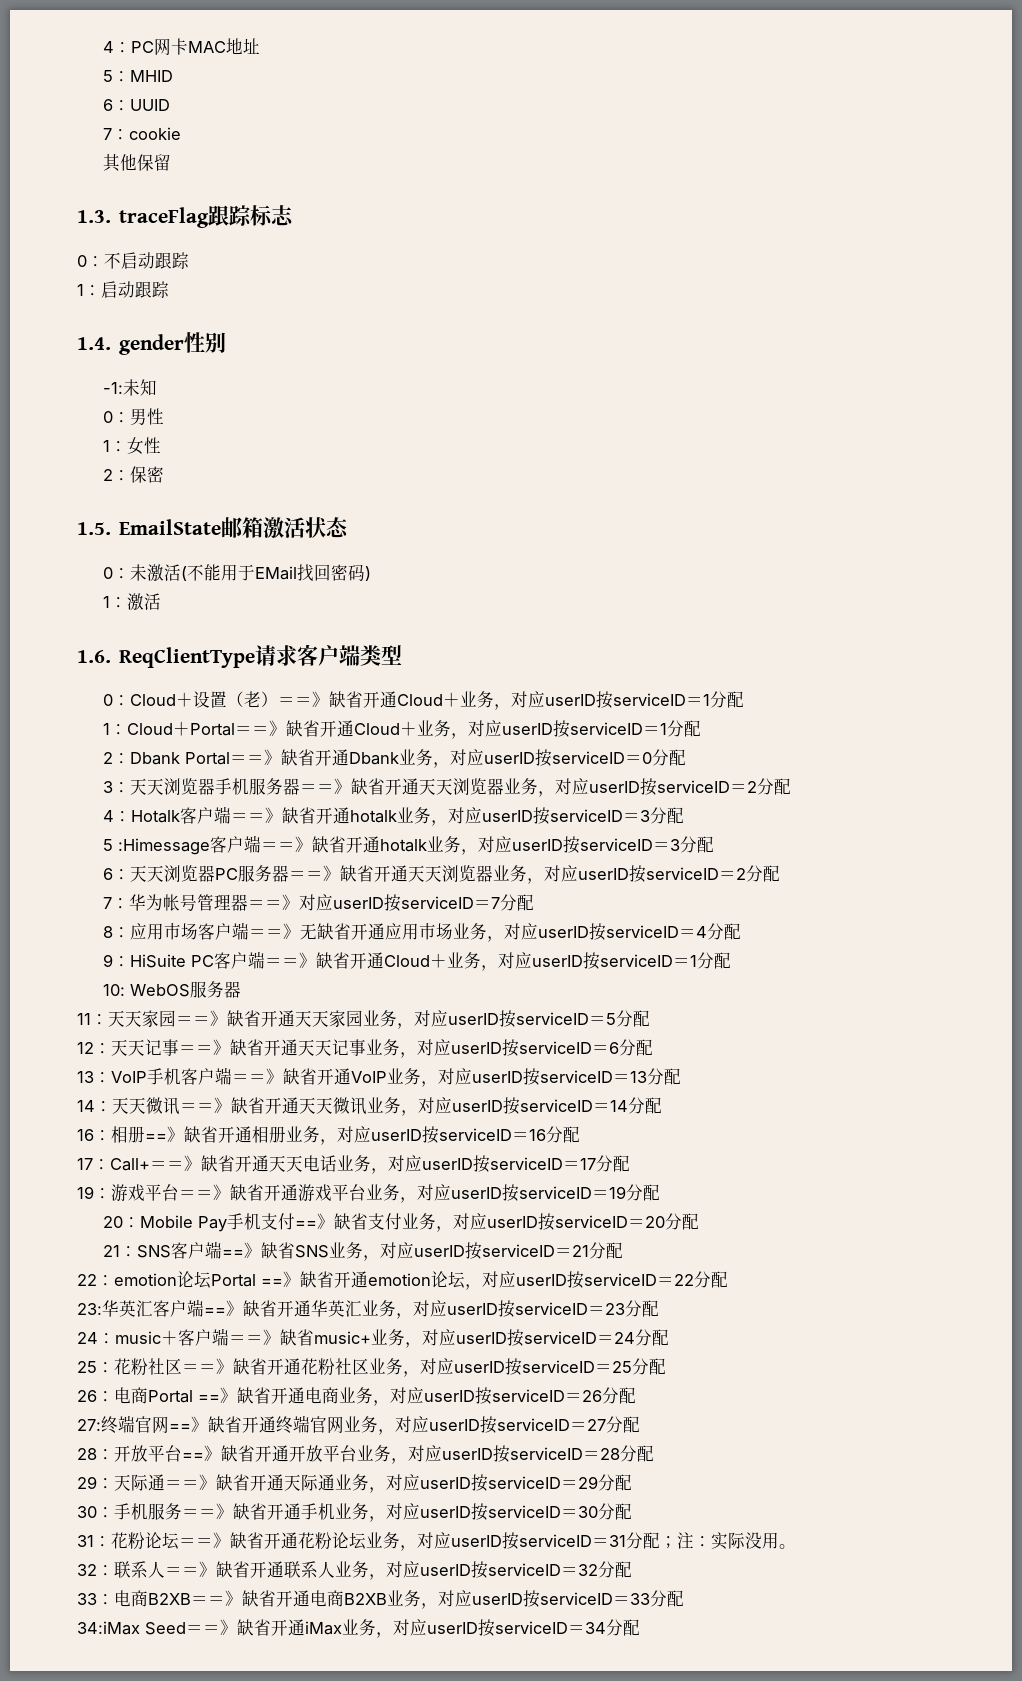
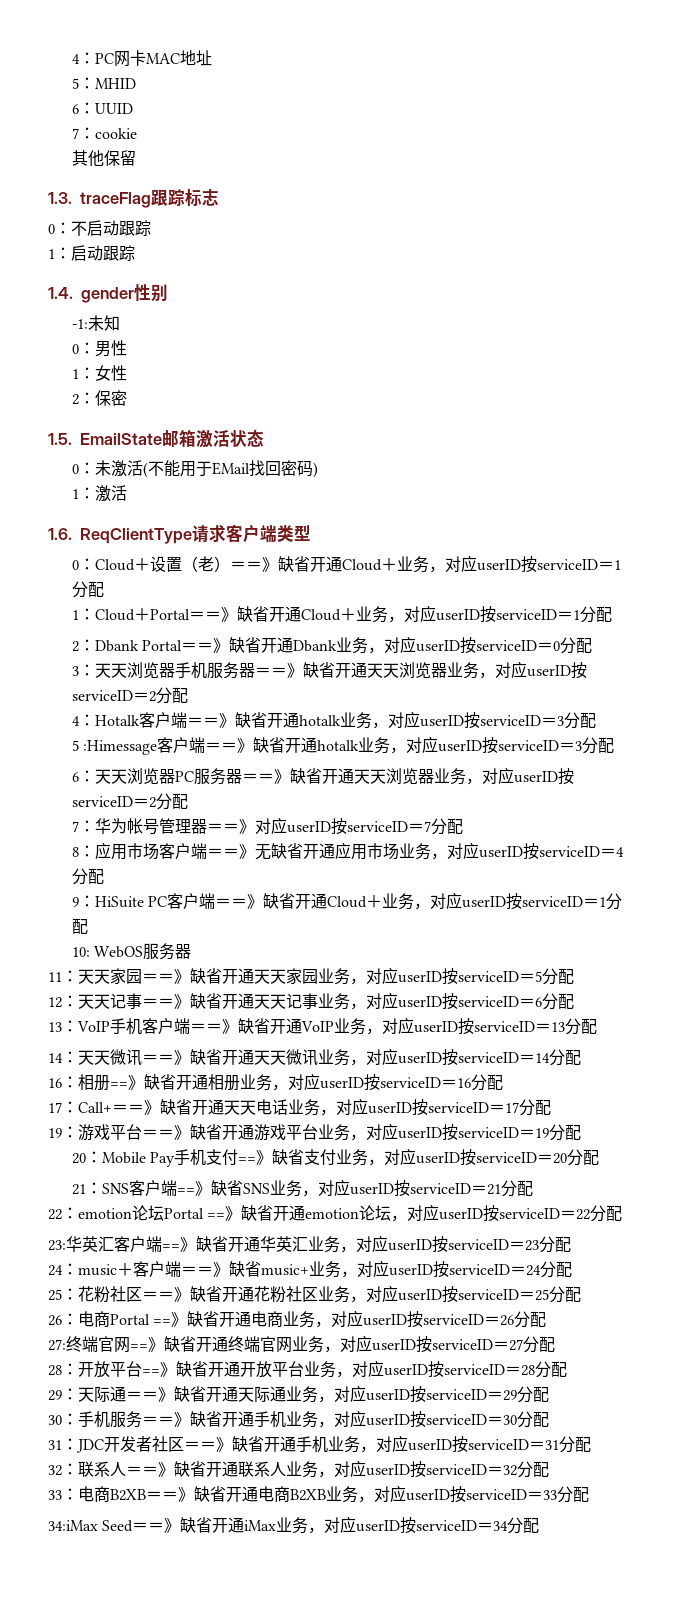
- 31：花粉论坛＝＝》缺省开通花粉论坛业务，对应userID按serviceID＝31分配；注：实际没用。
+ 31：JDC开发者社区＝＝》缺省开通手机业务，对应userID按serviceID＝31分配

